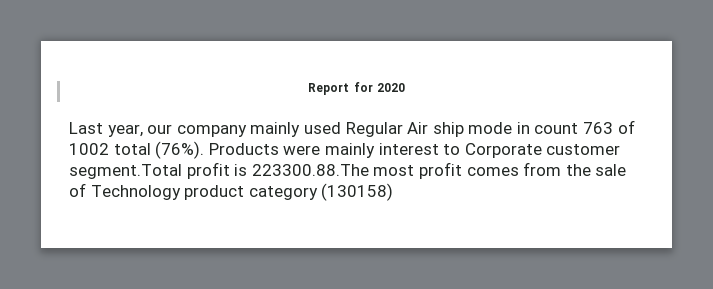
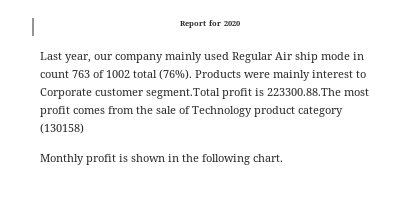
+ Monthly profit is shown in the following chart.

